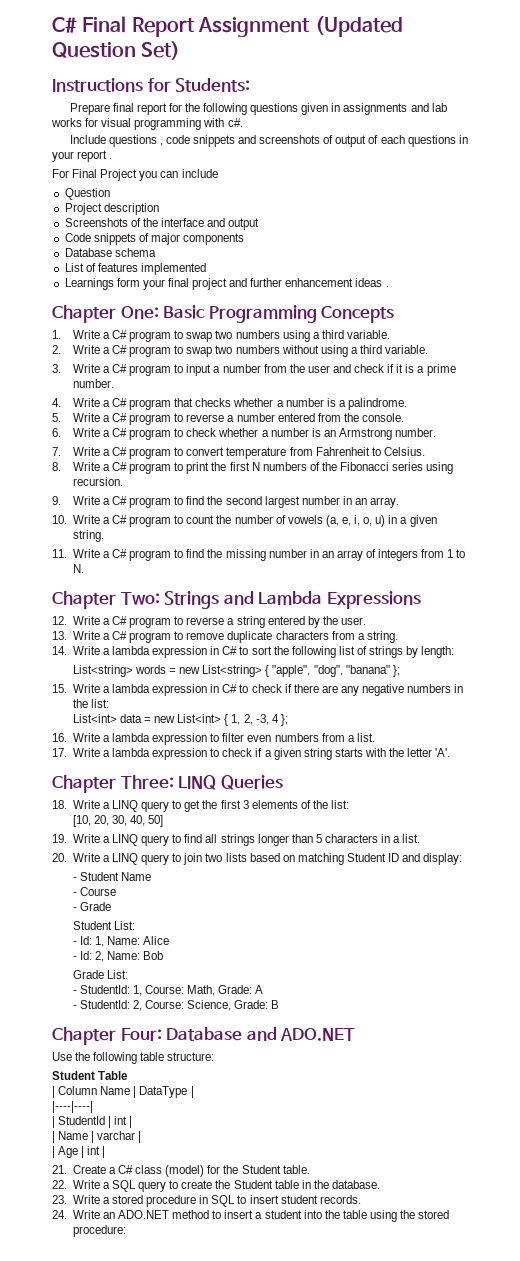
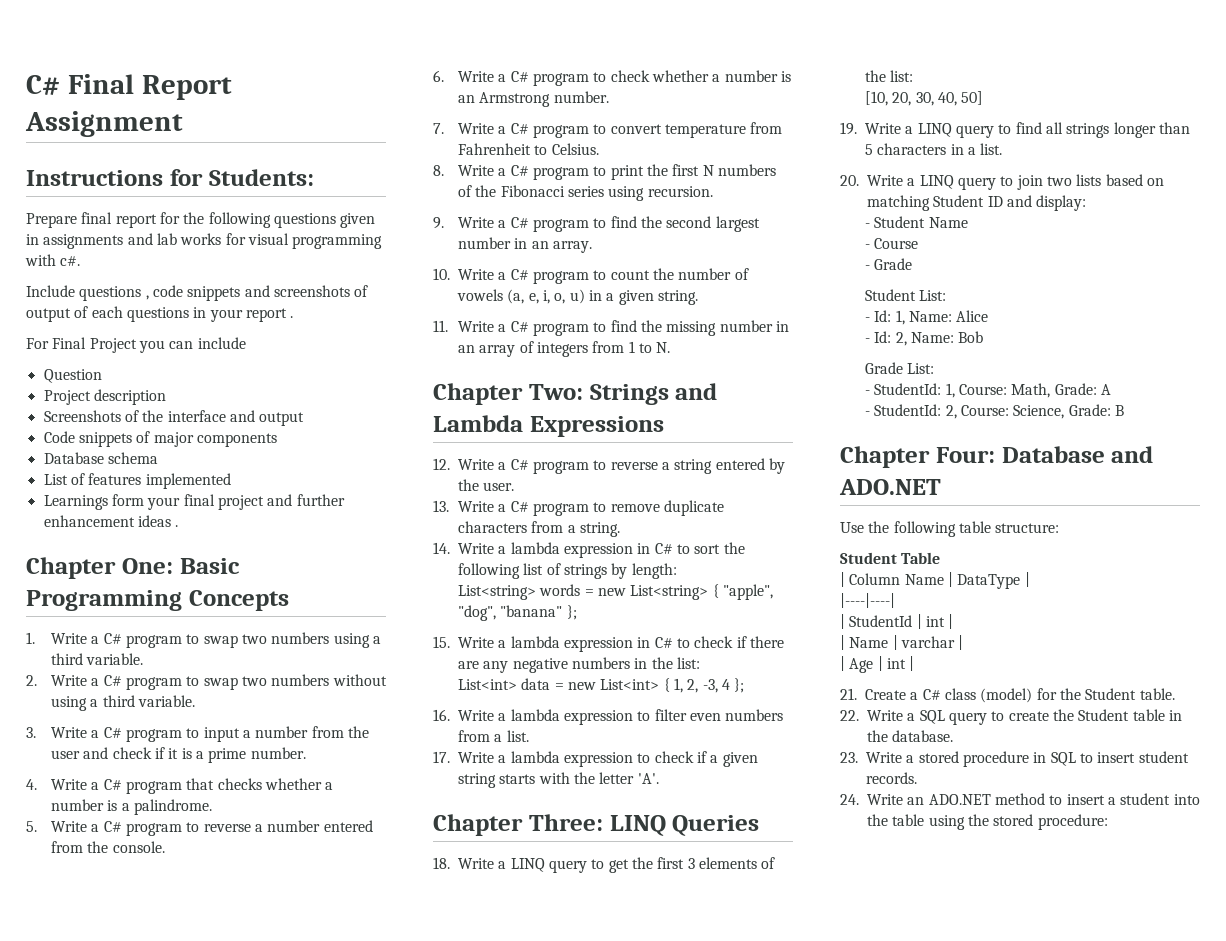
- C# Final Report Assignment (Updated Question Set)
+ C# Final Report Assignment

